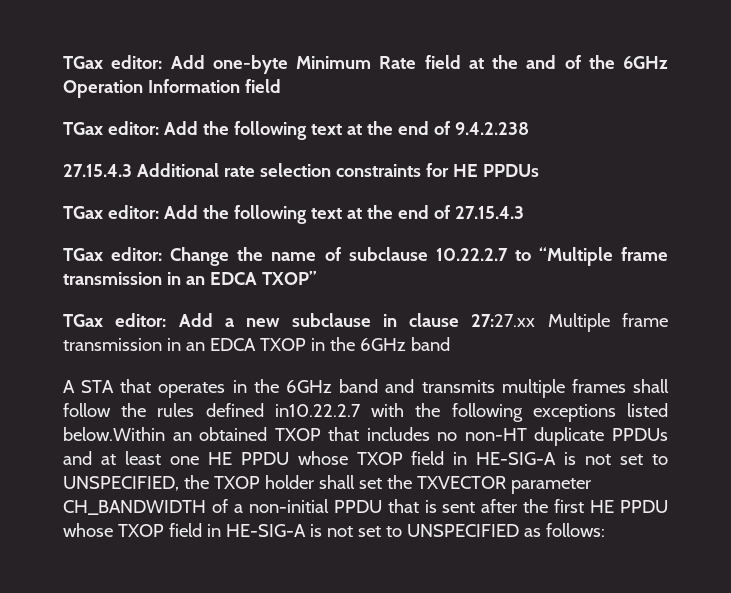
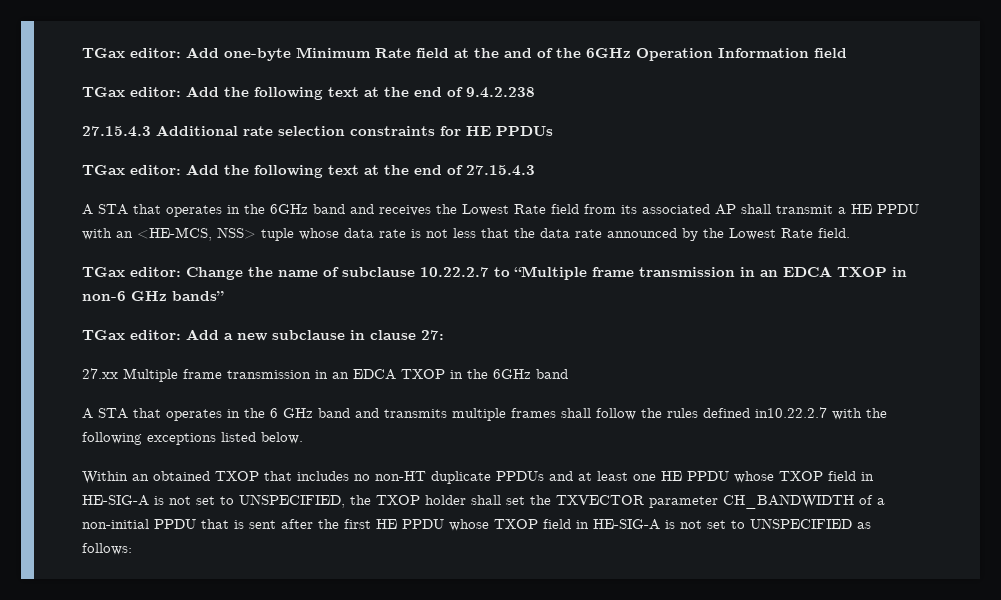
+ A STA that operates in the 6GHz band and receives the Lowest Rate field from its associated AP shall transmit a HE PPDU with an <HE-MCS, NSS> tuple whose data rate is not less that the data rate announced by the Lowest Rate field.
- TGax editor: Change the name of subclause 10.22.2.7 to “Multiple frame transmission in an EDCA TXOP”
+ TGax editor: Change the name of subclause 10.22.2.7 to “Multiple frame transmission in an EDCA TXOP in non-6 GHz bands”
- TGax editor: Add a new subclause in clause 27:27.xx Multiple frame transmission in an EDCA TXOP in the 6GHz band
+ TGax editor: Add a new subclause in clause 27:
+ 27.xx Multiple frame transmission in an EDCA TXOP in the 6GHz band
- A STA that operates in the 6GHz band and transmits multiple frames shall follow the rules defined in10.22.2.7 with the following exceptions listed below.Within an obtained TXOP that includes no non-HT duplicate PPDUs and at least one HE PPDU whose TXOP field in HE-SIG-A is not set to UNSPECIFIED, the TXOP holder shall set the TXVECTOR parameter CH_BANDWIDTH of a non-initial PPDU that is sent after the first HE PPDU whose TXOP field in HE-SIG-A is not set to UNSPECIFIED as follows:
+ A STA that operates in the 6 GHz band and transmits multiple frames shall follow the rules defined in10.22.2.7 with the following exceptions listed below.
+ Within an obtained TXOP that includes no non-HT duplicate PPDUs and at least one HE PPDU whose TXOP field in HE-SIG-A is not set to UNSPECIFIED, the TXOP holder shall set the TXVECTOR parameter CH_BANDWIDTH of a non-initial PPDU that is sent after the first HE PPDU whose TXOP field in HE-SIG-A is not set to UNSPECIFIED as follows:

